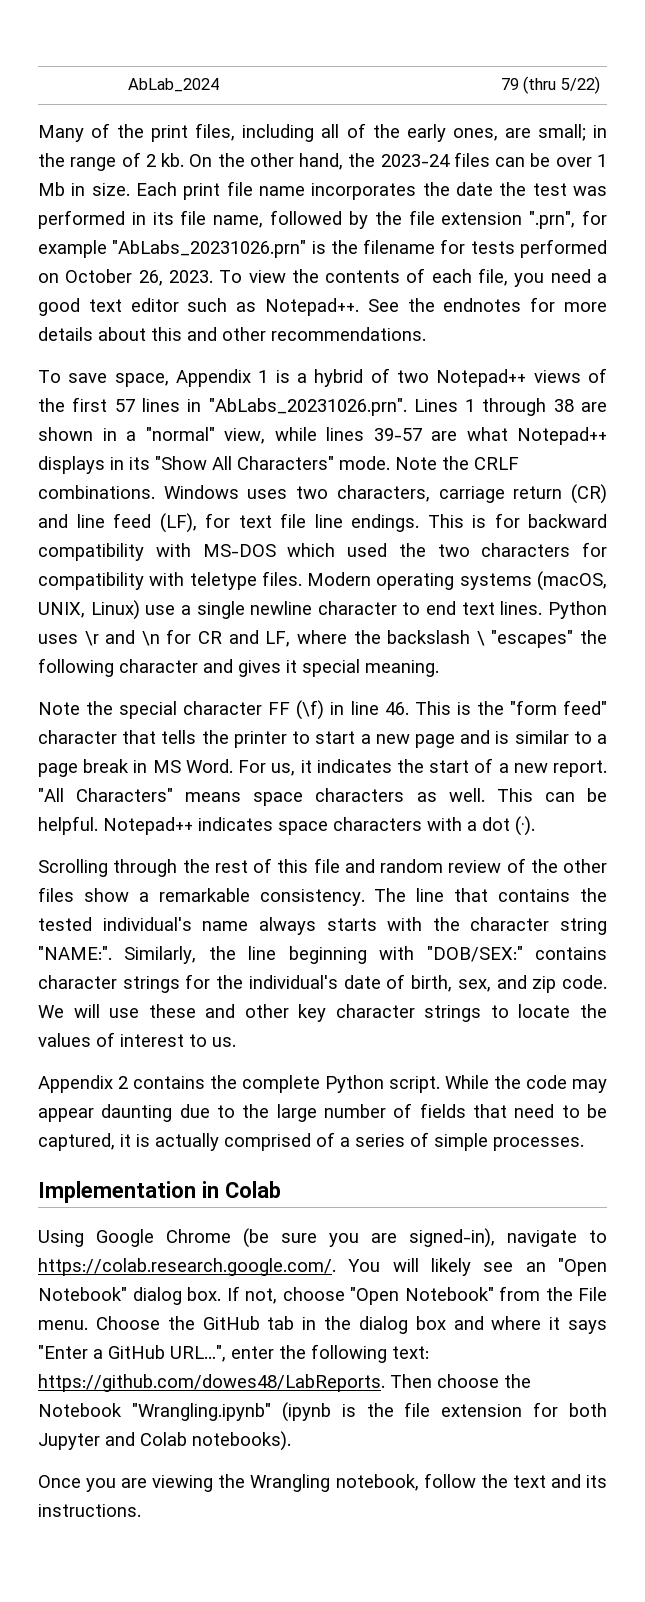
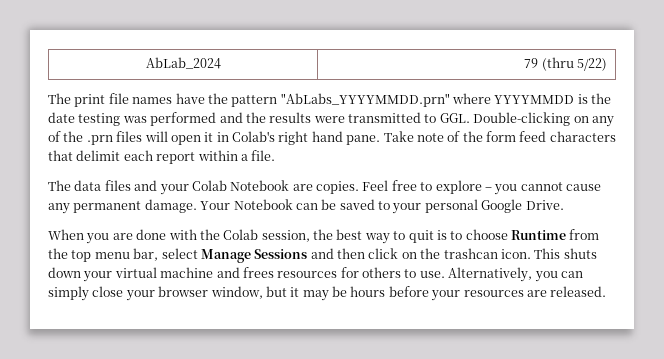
- Many of the print files, including all of the early ones, are small; in the range of 2 kb. On the other hand, the 2023-24 files can be over 1 Mb in size. Each print file name incorporates the date the test was performed in its file name, followed by the file extension ".prn", for example "AbLabs_20231026.prn" is the filename for tests performed on October 26, 2023. To view the contents of each file, you need a good text editor such as Notepad++. See the endnotes for more details about this and other recommendations.
- To save space, Appendix 1 is a hybrid of two Notepad++ views of the first 57 lines in "AbLabs_20231026.prn". Lines 1 through 38 are shown in a "normal" view, while lines 39-57 are what Notepad++ displays in its "Show All Characters" mode. Note the CRLF combinations. Windows uses two characters, carriage return (CR) and line feed (LF), for text file line endings. This is for backward compatibility with MS-DOS which used the two characters for compatibility with teletype files. Modern operating systems (macOS, UNIX, Linux) use a single newline character to end text lines. Python uses \r and \n for CR and LF, where the backslash \ "escapes" the following character and gives it special meaning.
- Note the special character FF (\f) in line 46. This is the "form feed" character that tells the printer to start a new page and is similar to a page break in MS Word. For us, it indicates the start of a new report. "All Characters" means space characters as well. This can be helpful. Notepad++ indicates space characters with a dot (·).
- Scrolling through the rest of this file and random review of the other files show a remarkable consistency. The line that contains the tested individual's name always starts with the character string "NAME:". Similarly, the line beginning with "DOB/SEX:" contains character strings for the individual's date of birth, sex, and zip code. We will use these and other key character strings to locate the values of interest to us.
- Appendix 2 contains the complete Python script. While the code may appear daunting due to the large number of fields that need to be captured, it is actually comprised of a series of simple processes.
- Implementation in Colab
- Using Google Chrome (be sure you are signed-in), navigate to https://colab.research.google.com/. You will likely see an "Open Notebook" dialog box. If not, choose "Open Notebook" from the File menu. Choose the GitHub tab in the dialog box and where it says "Enter a GitHub URL…", enter the following text: https://github.com/dowes48/LabReports. Then choose the Notebook "Wrangling.ipynb" (ipynb is the file extension for both Jupyter and Colab notebooks).
- Once you are viewing the Wrangling notebook, follow the text and its instructions.
+ The print file names have the pattern "AbLabs_YYYYMMDD.prn" where YYYYMMDD is the date testing was performed and the results were transmitted to GGL. Double-clicking on any of the .prn files will open it in Colab's right hand pane. Take note of the form feed characters that delimit each report within a file.
+ The data files and your Colab Notebook are copies. Feel free to explore – you cannot cause any permanent damage. Your Notebook can be saved to your personal Google Drive.
+ When you are done with the Colab session, the best way to quit is to choose Runtime from the top menu bar, select Manage Sessions and then click on the trashcan icon. This shuts down your virtual machine and frees resources for others to use. Alternatively, you can simply close your browser window, but it may be hours before your resources are released.

